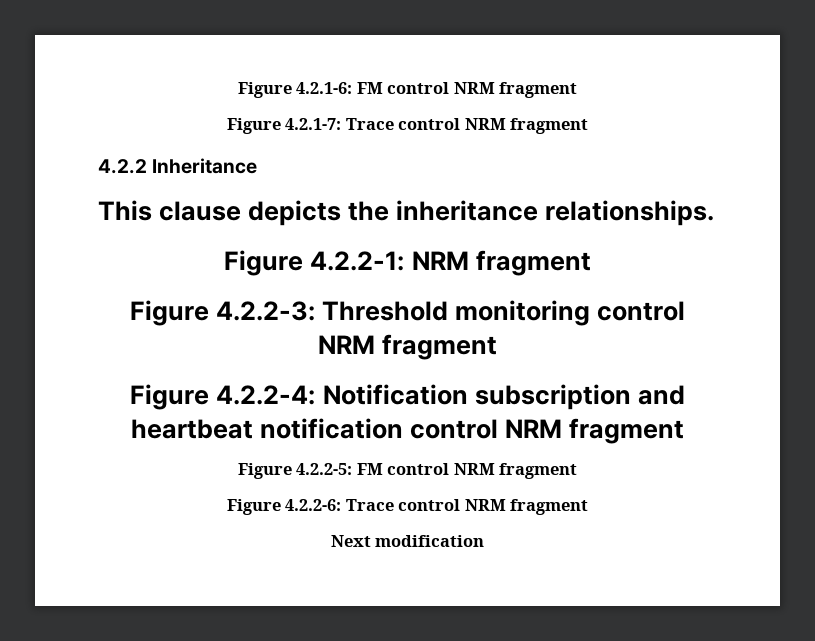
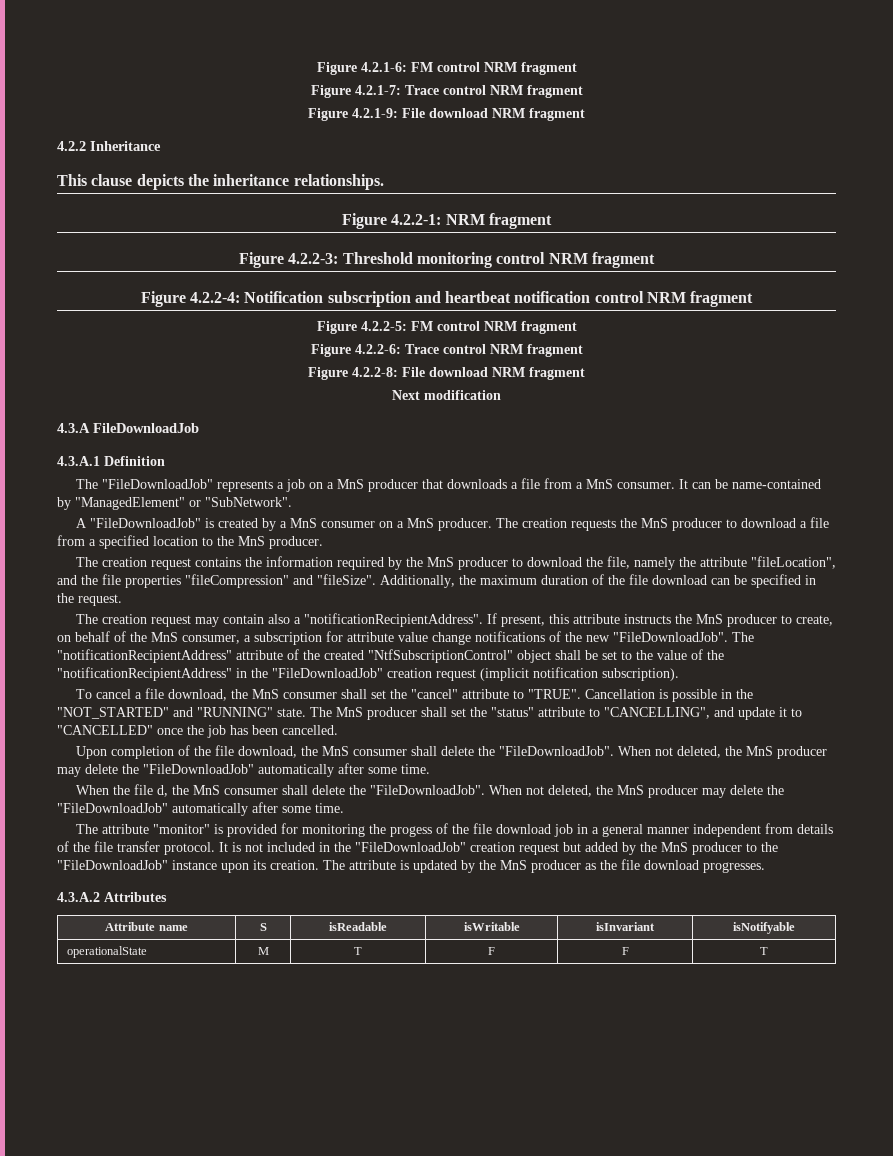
+ Figure 4.2.1-9: File download NRM fragment
+ Figure 4.2.2-8: File download NRM fragment
  Next modification
+ 4.3.A FileDownloadJob
+ 4.3.A.1 Definition
+ The "FileDownloadJob" represents a job on a MnS producer that downloads a file from a MnS consumer. It can be name-contained by "ManagedElement" or "SubNetwork".
+ A "FileDownloadJob" is created by a MnS consumer on a MnS producer. The creation requests the MnS producer to download a file from a specified location to the MnS producer.
+ The creation request contains the information required by the MnS producer to download the file, namely the attribute "fileLocation", and the file properties "fileCompression" and "fileSize". Additionally, the maximum duration of the file download can be specified in the request.
+ The creation request may contain also a "notificationRecipientAddress". If present, this attribute instructs the MnS producer to create, on behalf of the MnS consumer, a subscription for attribute value change notifications of the new "FileDownloadJob". The "notificationRecipientAddress" attribute of the created "NtfSubscriptionControl" object shall be set to the value of the "notificationRecipientAddress" in the "FileDownloadJob" creation request (implicit notification subscription).
+ To cancel a file download, the MnS consumer shall set the "cancel" attribute to "TRUE". Cancellation is possible in the "NOT_STARTED" and "RUNNING" state. The MnS producer shall set the "status" attribute to "CANCELLING", and update it to "CANCELLED" once the job has been cancelled.
+ Upon completion of the file download, the MnS consumer shall delete the "FileDownloadJob". When not deleted, the MnS producer may delete the "FileDownloadJob" automatically after some time.
+ When the file d, the MnS consumer shall delete the "FileDownloadJob". When not deleted, the MnS producer may delete the "FileDownloadJob" automatically after some time.
+ The attribute "monitor" is provided for monitoring the progess of the file download job in a general manner independent from details of the file transfer protocol. It is not included in the "FileDownloadJob" creation request but added by the MnS producer to the "FileDownloadJob" instance upon its creation. The attribute is updated by the MnS producer as the file download progresses.
+ 4.3.A.2 Attributes
+ Attribute name | S | isReadable | isWritable | isInvariant | isNotifyable
+ operationalState | M | T | F | F | T

